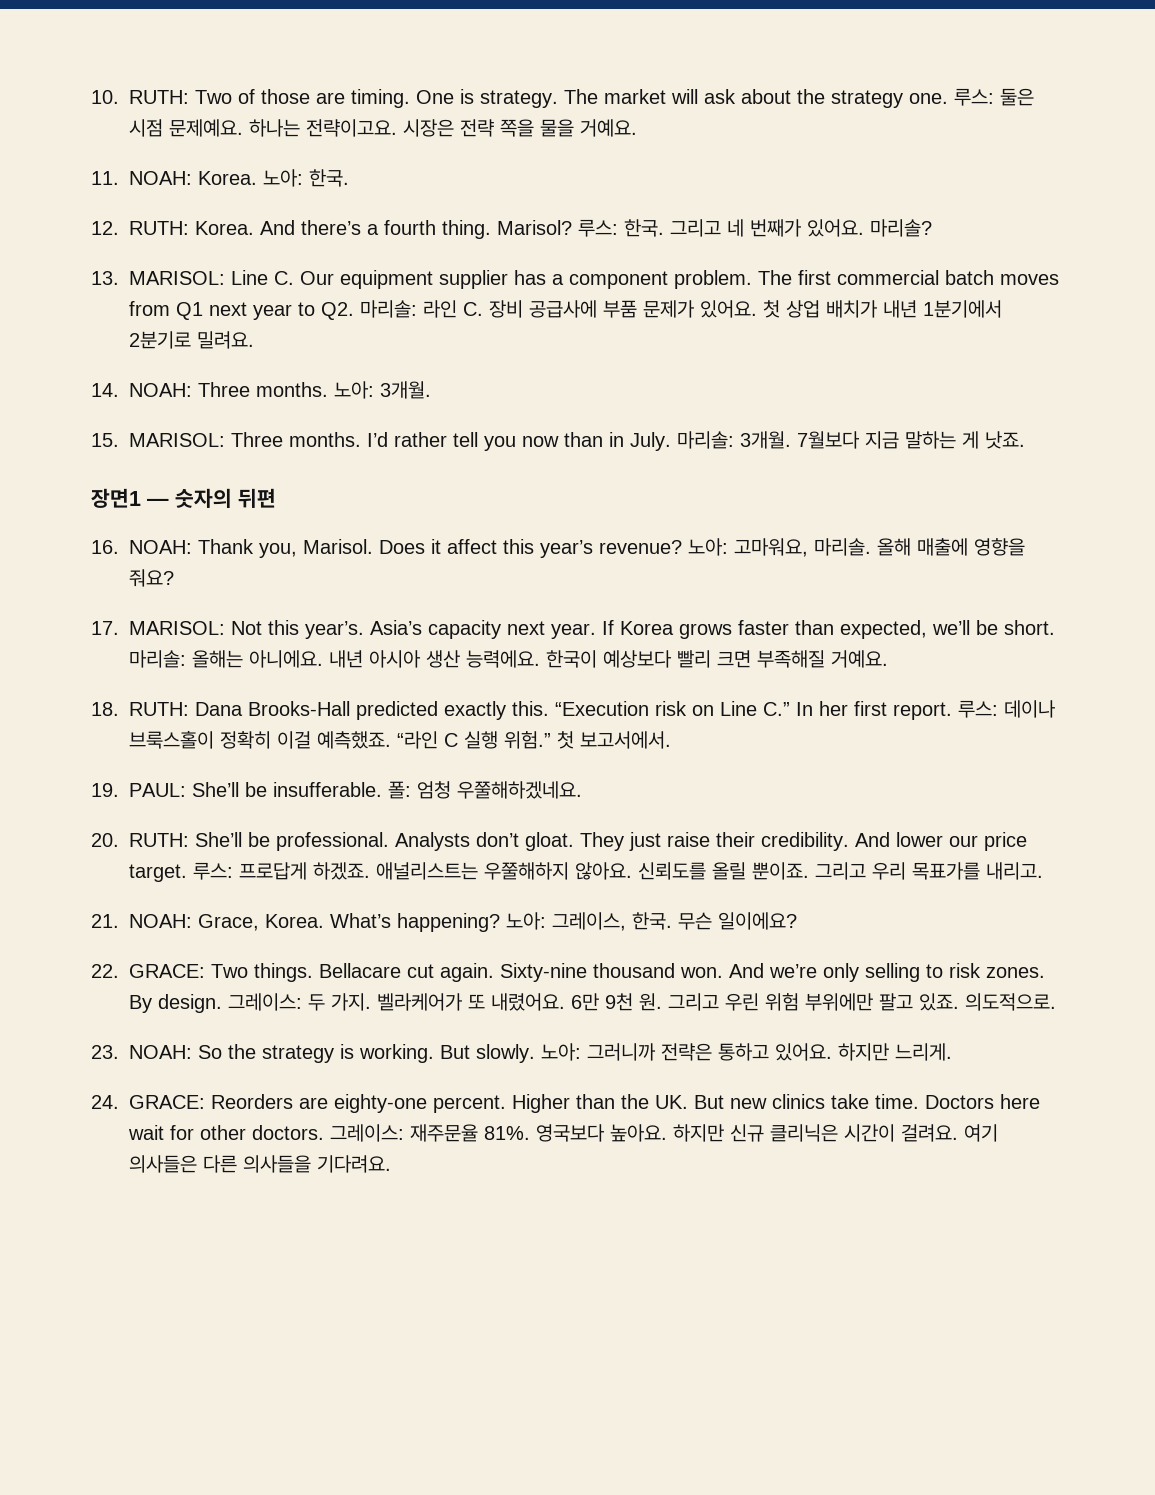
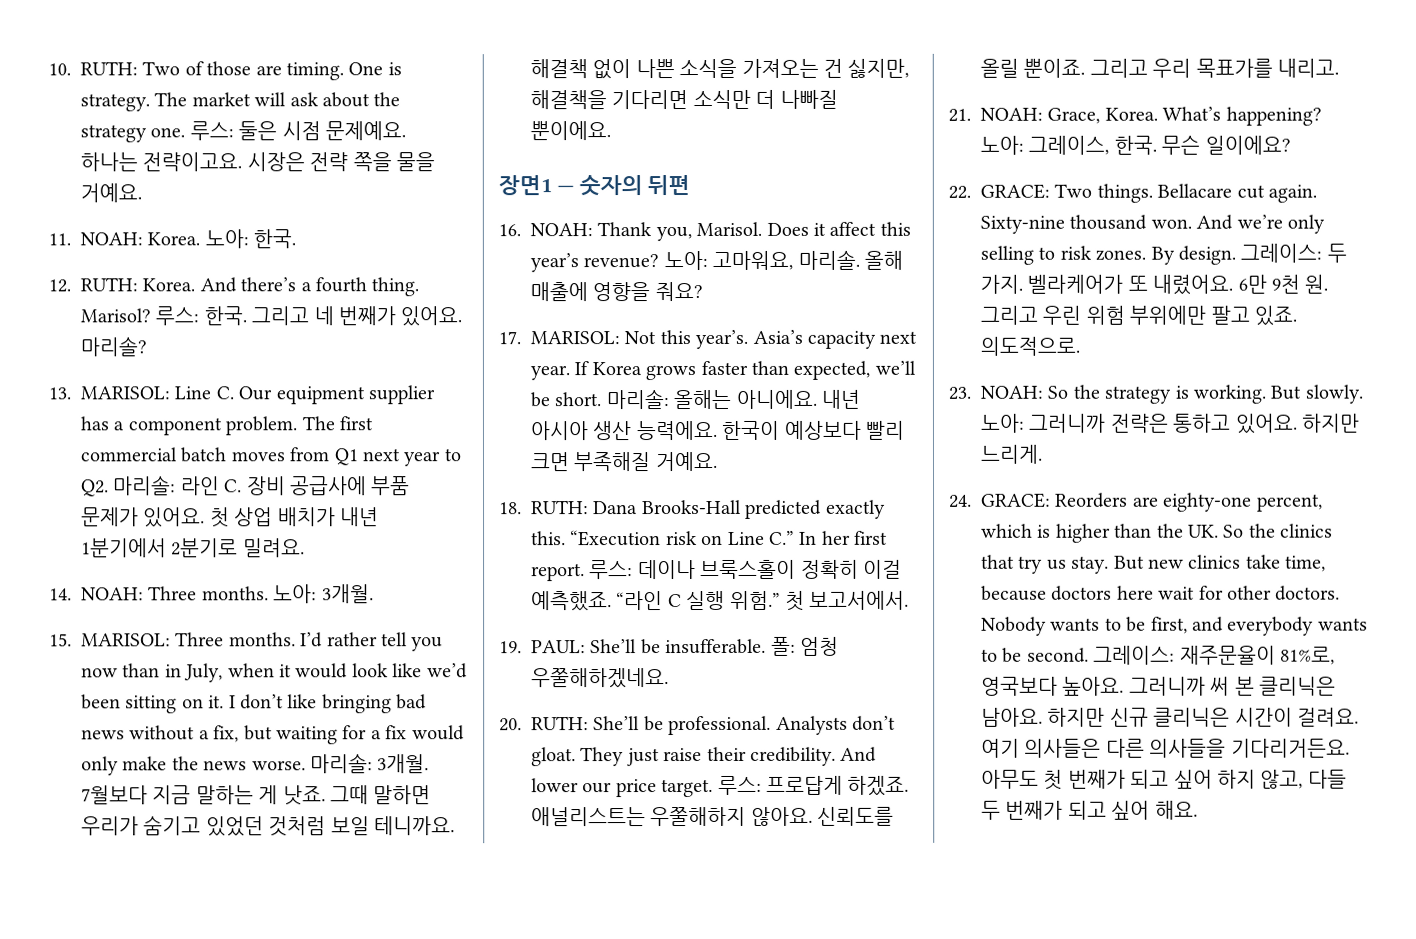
- I’d rather tell you now than in July.
+ I’d rather tell you now than in July, when it would look like we’d been sitting on it. I don’t like bringing bad news without a fix, but waiting for a fix would only make the news worse.
+ 그때 말하면 우리가 숨기고 있었던 것처럼 보일 테니까요. 해결책 없이 나쁜 소식을 가져오는 건 싫지만, 해결책을 기다리면 소식만 더 나빠질 뿐이에요.
- 24. GRACE: Reorders are eighty-one percent. Higher than the UK. But new clinics take time. Doctors here wait for other doctors.
+ 24. GRACE: Reorders are eighty-one percent, which is higher than the UK. So the clinics that try us stay. But new clinics take time, because doctors here wait for other doctors.
- 그레이스: 재주문율 81%. 영국보다 높아요.
+ Nobody wants to be first, and everybody wants to be second. 그레이스: 재주문율이 81%로, 영국보다 높아요. 그러니까 써 본 클리닉은 남아요.
- 여기 의사들은 다른 의사들을 기다려요.
+ 여기 의사들은 다른 의사들을 기다리거든요. 아무도 첫 번째가 되고 싶어 하지 않고, 다들 두 번째가 되고 싶어 해요.

